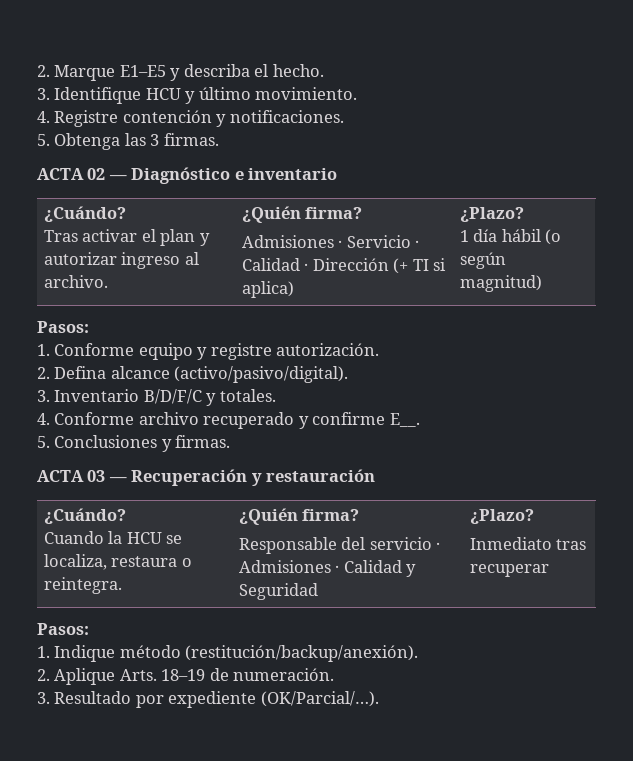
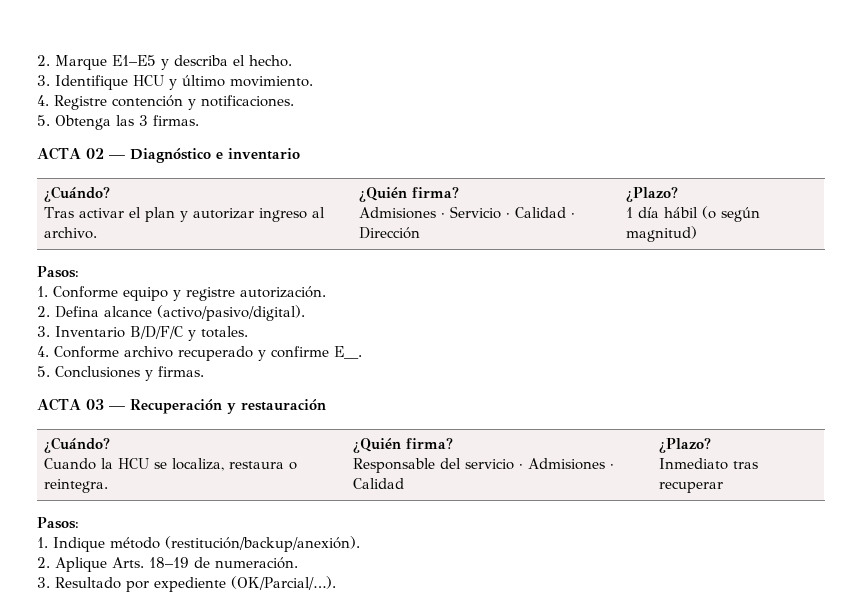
  ACTA 02 — Diagnóstico e inventario
  ¿Cuándo?
  Tras activar el plan y autorizar ingreso al archivo. | ¿Quién firma?
- Admisiones · Servicio · Calidad · Dirección (+ TI si aplica) | ¿Plazo?
+ Admisiones · Servicio · Calidad · Dirección | ¿Plazo?
  ACTA 03 — Recuperación y restauración
  ¿Cuándo?
  Cuando la HCU se localiza, restaura o reintegra. | ¿Quién firma?
- Responsable del servicio · Admisiones · Calidad y Seguridad | ¿Plazo?
+ Responsable del servicio · Admisiones · Calidad | ¿Plazo?

